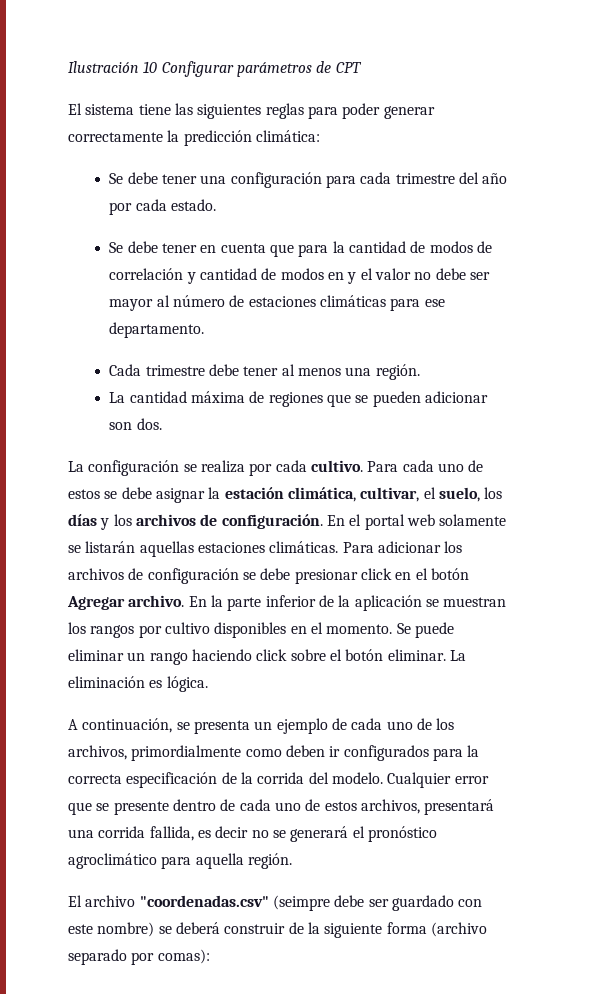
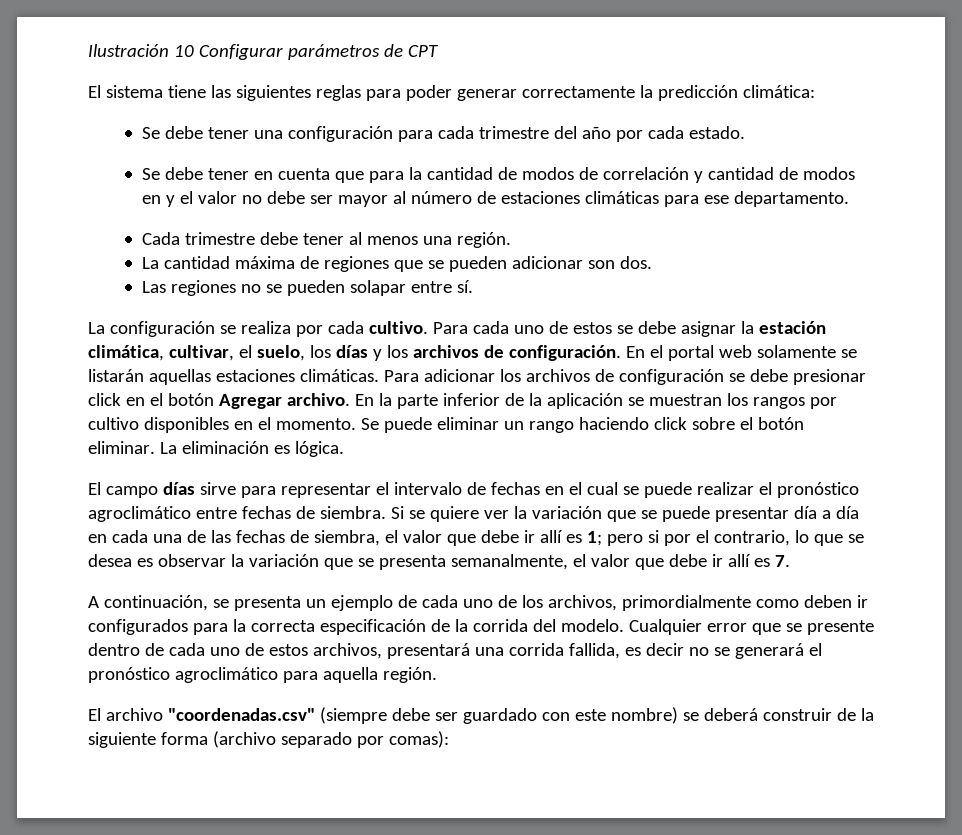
+ Las regiones no se pueden solapar entre sí.
+ El campo días sirve para representar el intervalo de fechas en el cual se puede realizar el pronóstico agroclimático entre fechas de siembra. Si se quiere ver la variación que se puede presentar día a día en cada una de las fechas de siembra, el valor que debe ir allí es 1; pero si por el contrario, lo que se desea es observar la variación que se presenta semanalmente, el valor que debe ir allí es 7.
- El archivo "coordenadas.csv" (seimpre debe ser guardado con este nombre) se deberá construir de la siguiente forma (archivo separado por comas):
+ El archivo "coordenadas.csv" (siempre debe ser guardado con este nombre) se deberá construir de la siguiente forma (archivo separado por comas):

